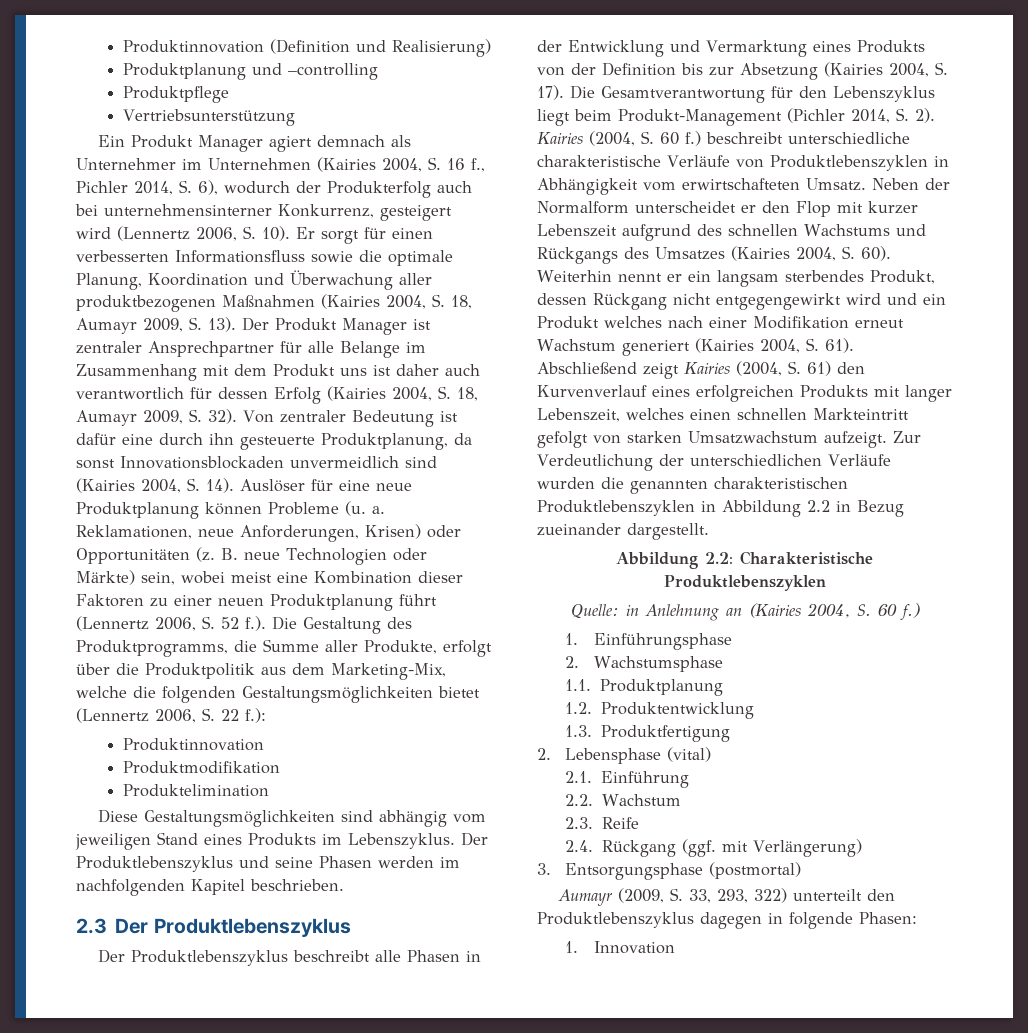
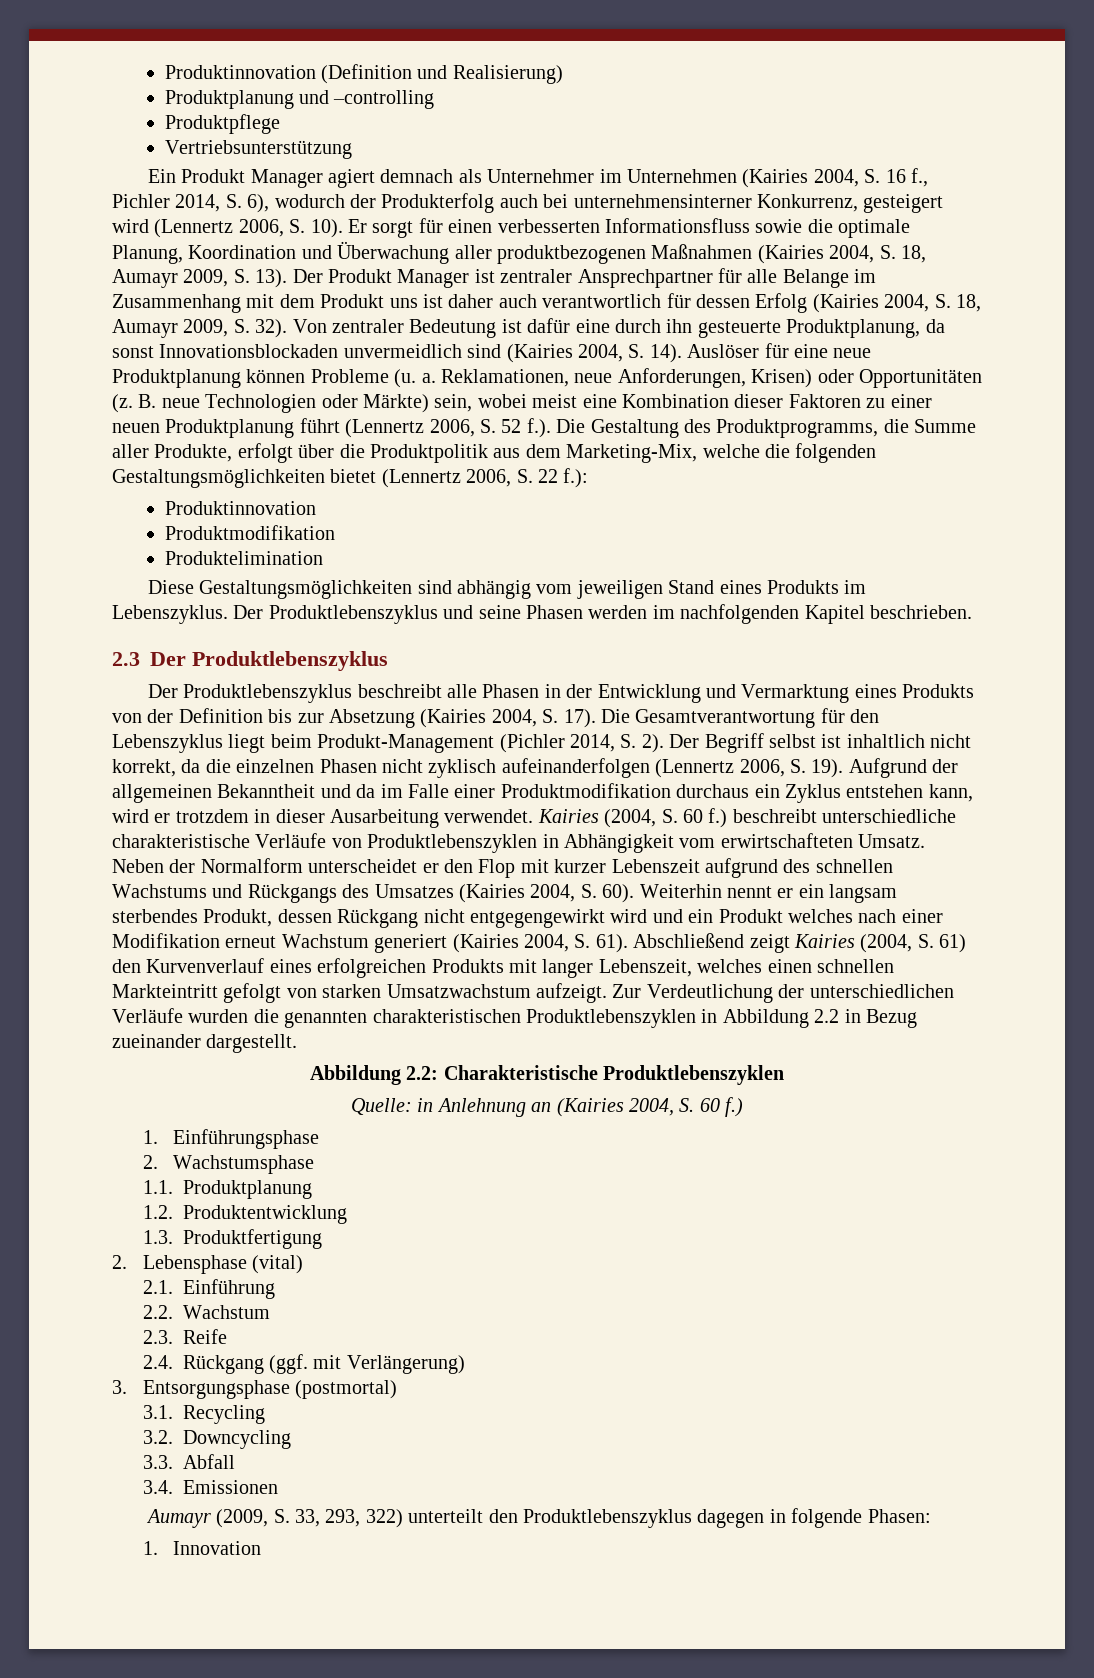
+ Der Begriff selbst ist inhaltlich nicht korrekt, da die einzelnen Phasen nicht zyklisch aufeinanderfolgen (Lennertz 2006, S. 19). Aufgrund der allgemeinen Bekanntheit und da im Falle einer Produktmodifikation durchaus ein Zyklus entstehen kann, wird er trotzdem in dieser Ausarbeitung verwendet.
+ 3.1. Recycling
+ 3.2. Downcycling
+ 3.3. Abfall
+ 3.4. Emissionen

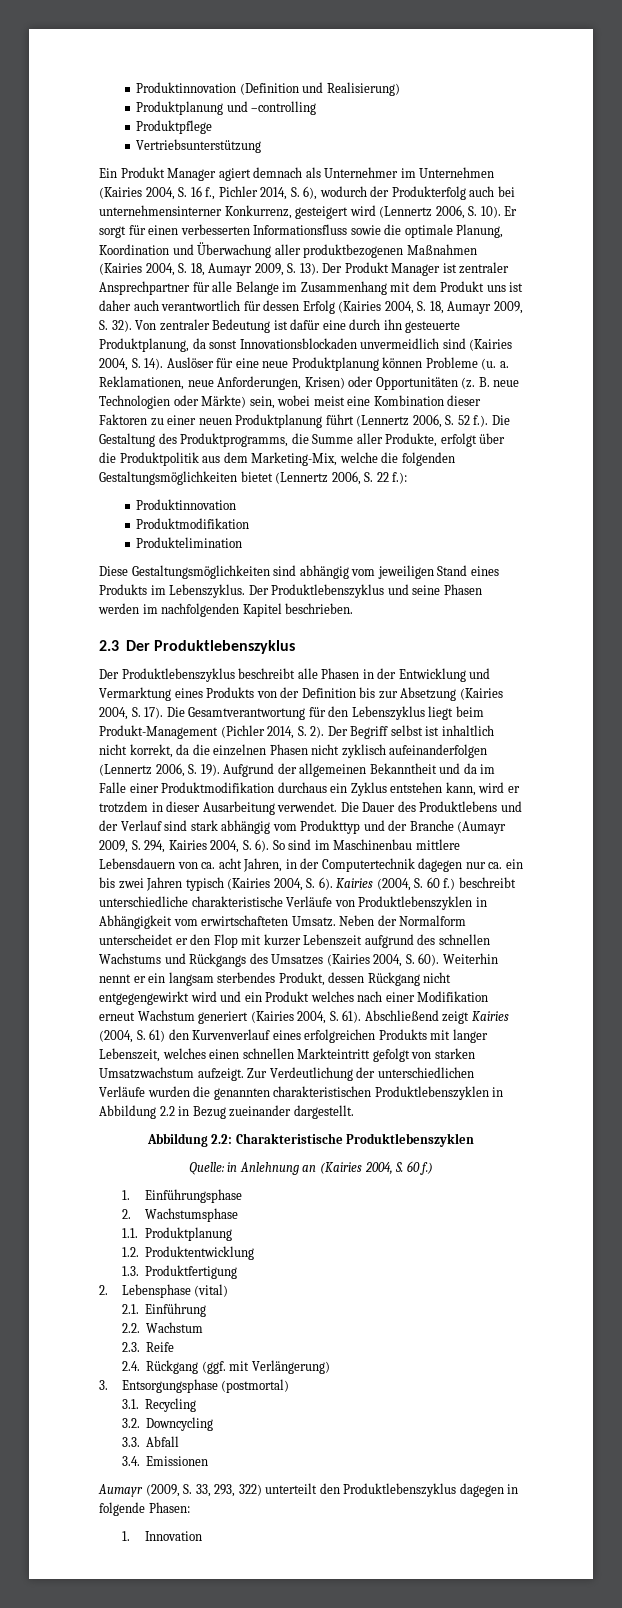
+ Die Dauer des Produktlebens und der Verlauf sind stark abhängig vom Produkttyp und der Branche (Aumayr 2009, S. 294, Kairies 2004, S. 6). So sind im Maschinenbau mittlere Lebensdauern von ca. acht Jahren, in der Computertechnik dagegen nur ca. ein bis zwei Jahren typisch (Kairies 2004, S. 6).

